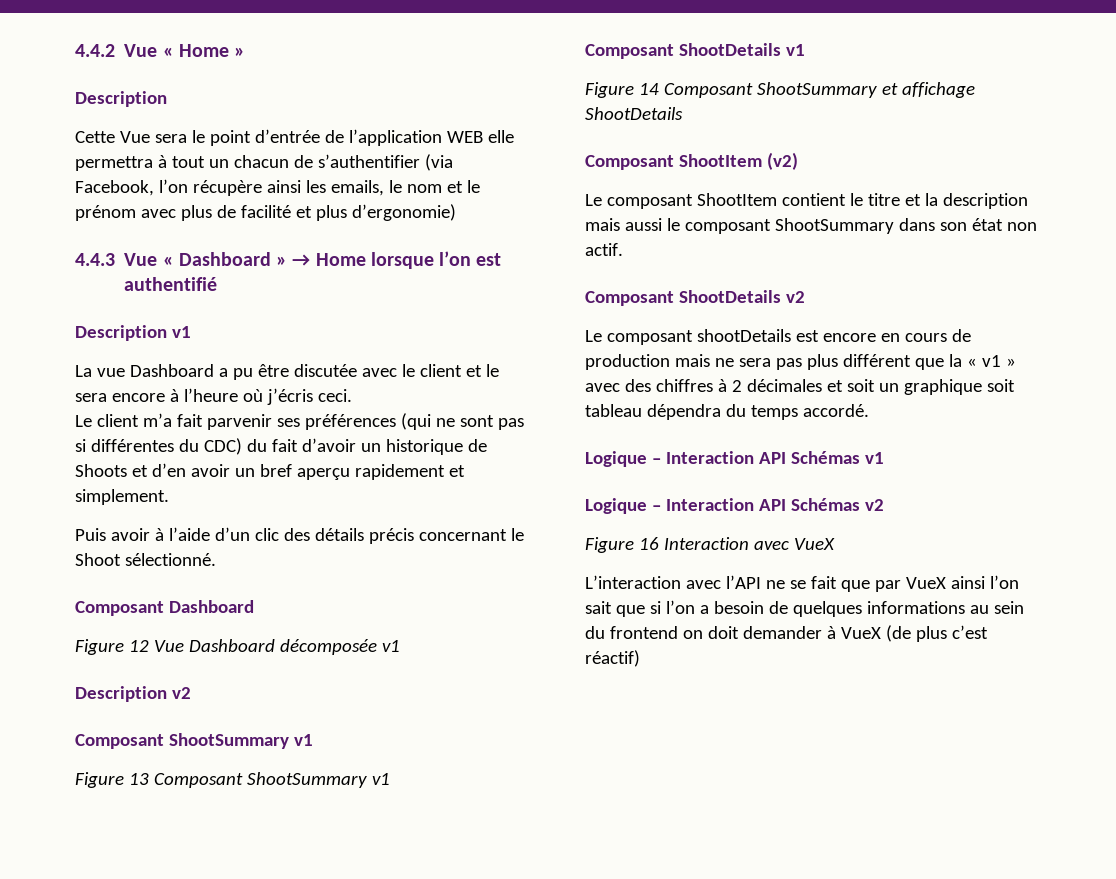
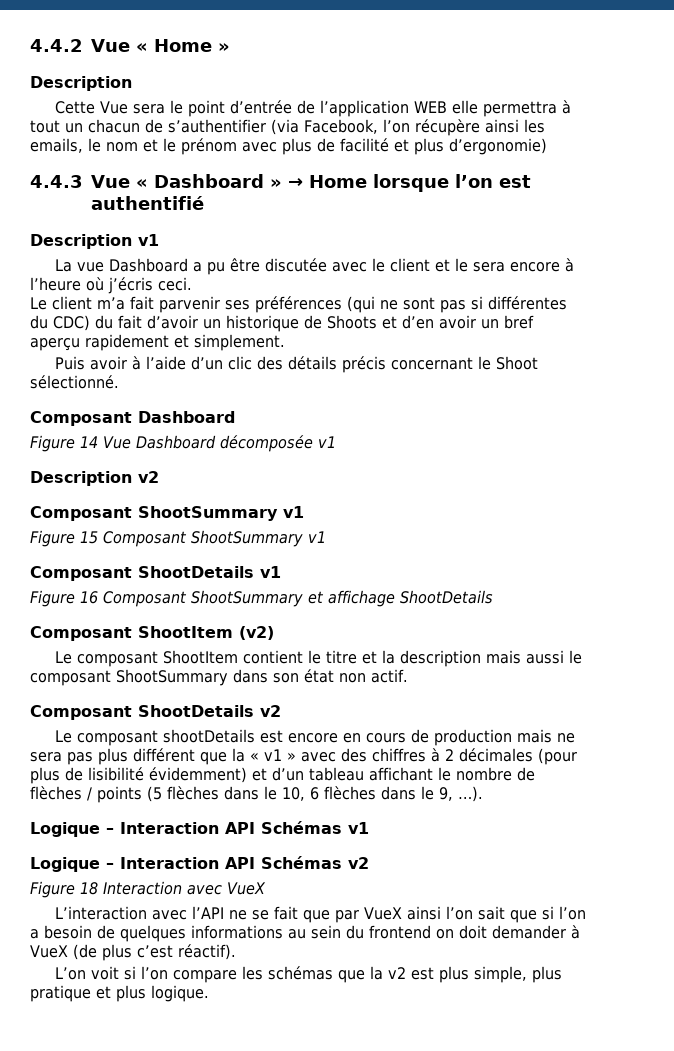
- Figure 12 Vue Dashboard décomposée v1
+ Figure 14 Vue Dashboard décomposée v1
- Figure 13 Composant ShootSummary v1
+ Figure 15 Composant ShootSummary v1
- Figure 14 Composant ShootSummary et affichage ShootDetails
+ Figure 16 Composant ShootSummary et affichage ShootDetails
- Le composant shootDetails est encore en cours de production mais ne sera pas plus différent que la « v1 » avec des chiffres à 2 décimales et soit un graphique soit tableau dépendra du temps accordé.
+ Le composant shootDetails est encore en cours de production mais ne sera pas plus différent que la « v1 » avec des chiffres à 2 décimales (pour plus de lisibilité évidemment) et d’un tableau affichant le nombre de flèches / points (5 flèches dans le 10, 6 flèches dans le 9, …).
- Figure 16 Interaction avec VueX
+ Figure 18 Interaction avec VueX
- L’interaction avec l’API ne se fait que par VueX ainsi l’on sait que si l’on a besoin de quelques informations au sein du frontend on doit demander à VueX (de plus c’est réactif)
+ L’interaction avec l’API ne se fait que par VueX ainsi l’on sait que si l’on a besoin de quelques informations au sein du frontend on doit demander à VueX (de plus c’est réactif).
+ L’on voit si l’on compare les schémas que la v2 est plus simple, plus pratique et plus logique.

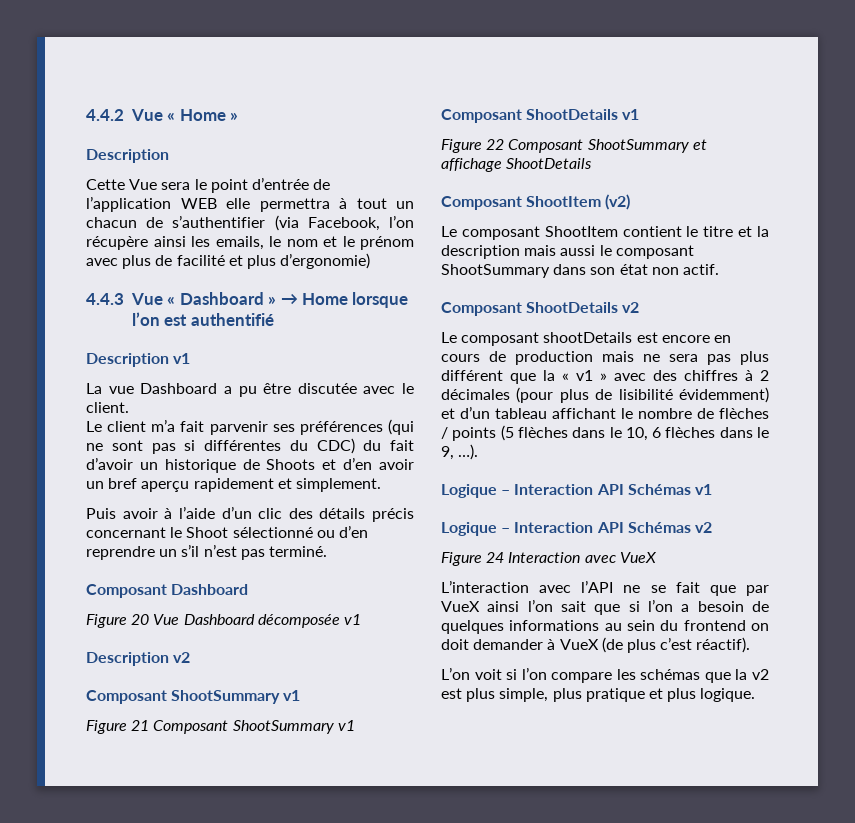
- La vue Dashboard a pu être discutée avec le client et le sera encore à l’heure où j’écris ceci.
+ La vue Dashboard a pu être discutée avec le client.
- Puis avoir à l’aide d’un clic des détails précis concernant le Shoot sélectionné.
+ Puis avoir à l’aide d’un clic des détails précis concernant le Shoot sélectionné ou d’en reprendre un s’il n’est pas terminé.
- Figure 14 Vue Dashboard décomposée v1
+ Figure 20 Vue Dashboard décomposée v1
- Figure 15 Composant ShootSummary v1
+ Figure 21 Composant ShootSummary v1
- Figure 16 Composant ShootSummary et affichage ShootDetails
+ Figure 22 Composant ShootSummary et affichage ShootDetails
- Figure 18 Interaction avec VueX
+ Figure 24 Interaction avec VueX

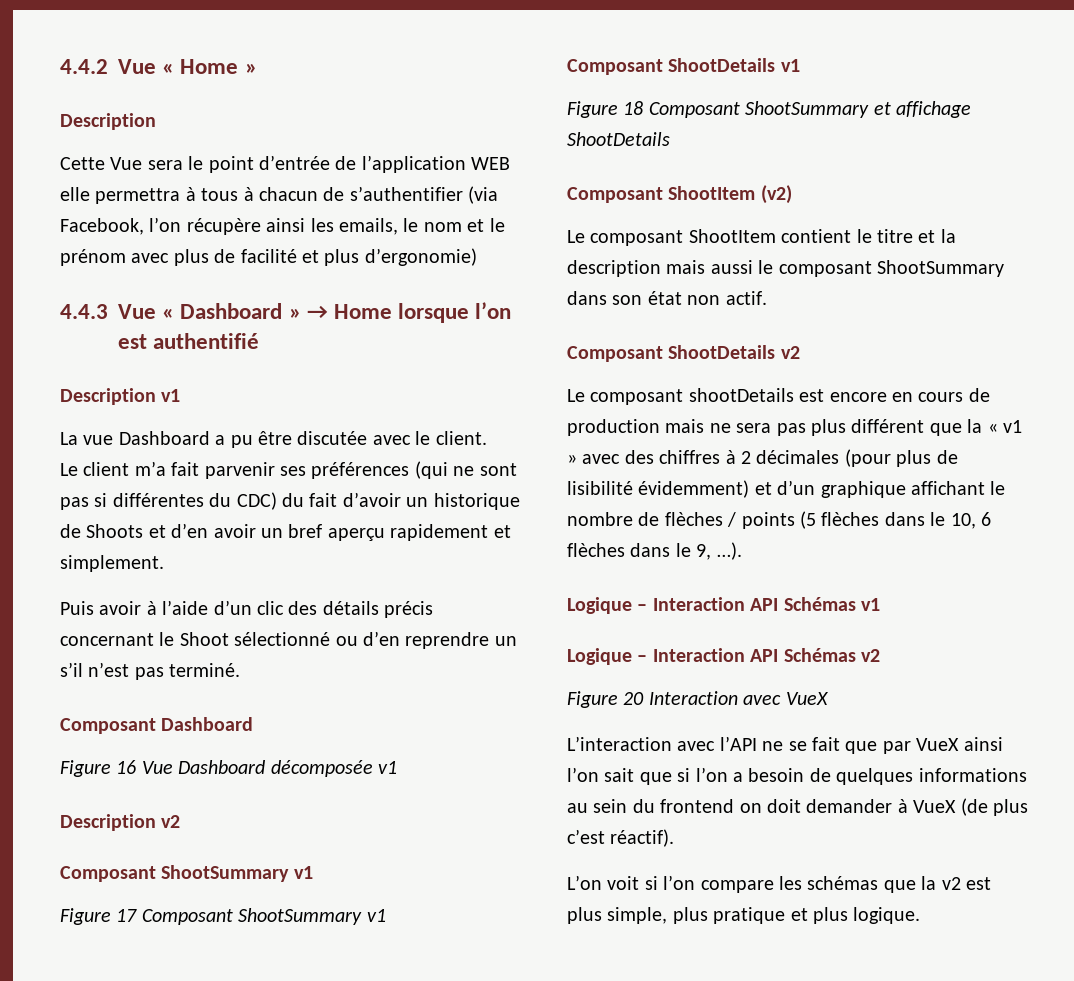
- Cette Vue sera le point d’entrée de l’application WEB elle permettra à tout un chacun de s’authentifier (via Facebook, l’on récupère ainsi les emails, le nom et le prénom avec plus de facilité et plus d’ergonomie)
+ Cette Vue sera le point d’entrée de l’application WEB elle permettra à tous à chacun de s’authentifier (via Facebook, l’on récupère ainsi les emails, le nom et le prénom avec plus de facilité et plus d’ergonomie)
- Figure 20 Vue Dashboard décomposée v1
+ Figure 16 Vue Dashboard décomposée v1
- Figure 21 Composant ShootSummary v1
+ Figure 17 Composant ShootSummary v1
- Figure 22 Composant ShootSummary et affichage ShootDetails
+ Figure 18 Composant ShootSummary et affichage ShootDetails
- Le composant shootDetails est encore en cours de production mais ne sera pas plus différent que la « v1 » avec des chiffres à 2 décimales (pour plus de lisibilité évidemment) et d’un tableau affichant le nombre de flèches / points (5 flèches dans le 10, 6 flèches dans le 9, …).
+ Le composant shootDetails est encore en cours de production mais ne sera pas plus différent que la « v1 » avec des chiffres à 2 décimales (pour plus de lisibilité évidemment) et d’un graphique affichant le nombre de flèches / points (5 flèches dans le 10, 6 flèches dans le 9, …).
- Figure 24 Interaction avec VueX
+ Figure 20 Interaction avec VueX

